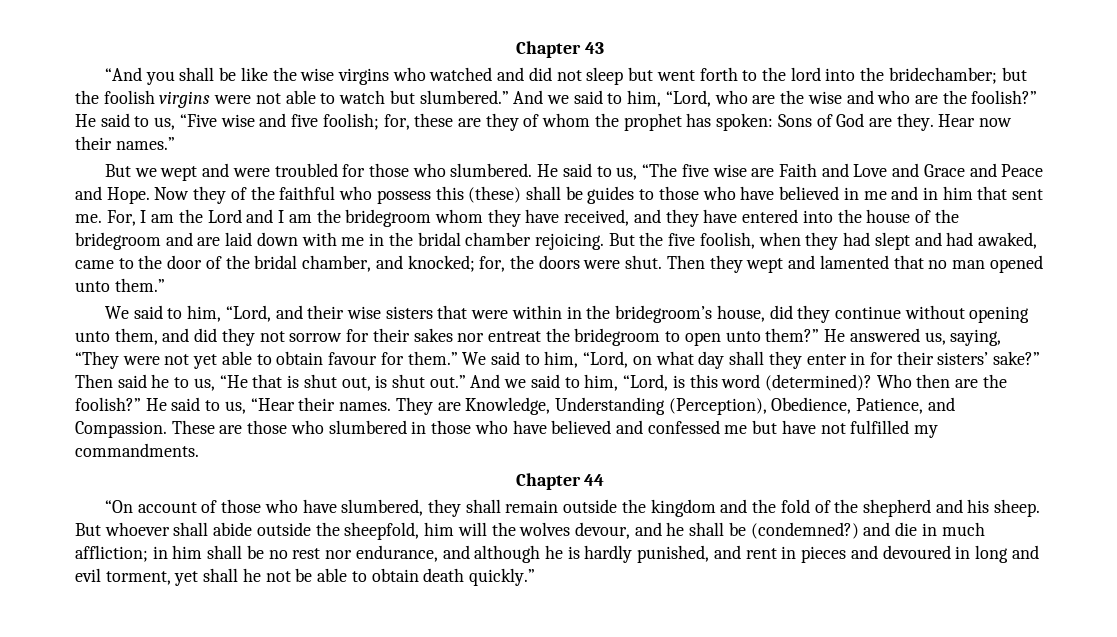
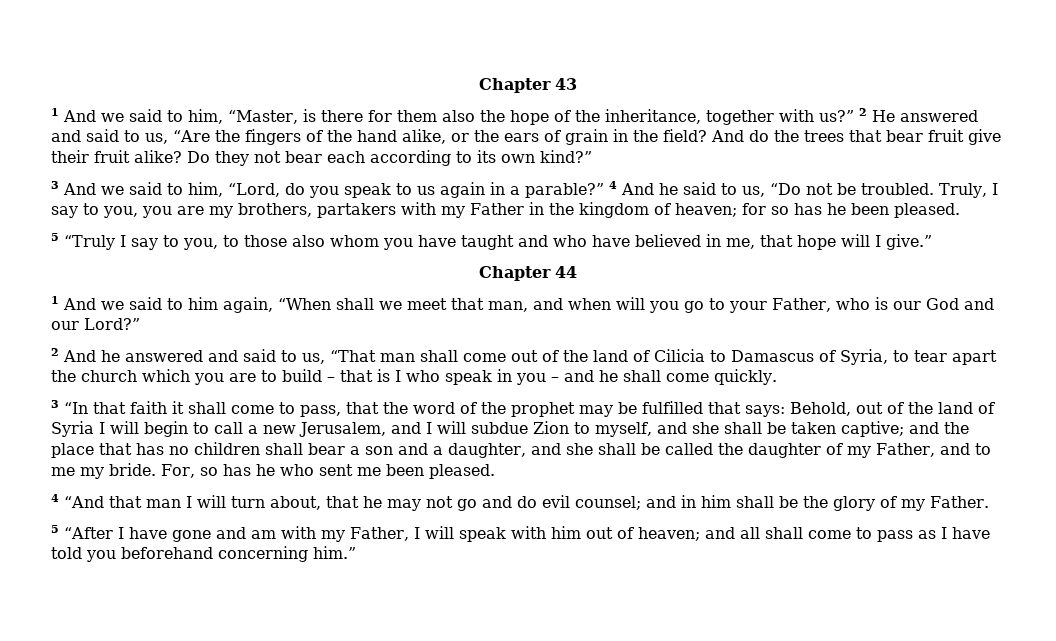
- “And you shall be like the wise virgins who watched and did not sleep but went forth to the lord into the bridechamber; but the foolish virgins were not able to watch but slumbered.” And we said to him, “Lord, who are the wise and who are the foolish?” He said to us, “Five wise and five foolish; for, these are they of whom the prophet has spoken: Sons of God are they. Hear now their names.”
- But we wept and were troubled for those who slumbered. He said to us, “The five wise are Faith and Love and Grace and Peace and Hope. Now they of the faithful who possess this (these) shall be guides to those who have believed in me and in him that sent me. For, I am the Lord and I am the bridegroom whom they have received, and they have entered into the house of the bridegroom and are laid down with me in the bridal chamber rejoicing. But the five foolish, when they had slept and had awaked, came to the door of the bridal chamber, and knocked; for, the doors were shut. Then they wept and lamented that no man opened unto them.”
- We said to him, “Lord, and their wise sisters that were within in the bridegroom’s house, did they continue without opening unto them, and did they not sorrow for their sakes nor entreat the bridegroom to open unto them?” He answered us, saying, “They were not yet able to obtain favour for them.” We said to him, “Lord, on what day shall they enter in for their sisters’ sake?” Then said he to us, “He that is shut out, is shut out.” And we said to him, “Lord, is this word (determined)? Who then are the foolish?” He said to us, “Hear their names. They are Knowledge, Understanding (Perception), Obedience, Patience, and Compassion. These are those who slumbered in those who have believed and confessed me but have not fulfilled my commandments.
+ 1 And we said to him, “Master, is there for them also the hope of the inheritance, together with us?” 2 He answered and said to us, “Are the fingers of the hand alike, or the ears of grain in the field? And do the trees that bear fruit give their fruit alike? Do they not bear each according to its own kind?”
+ 3 And we said to him, “Lord, do you speak to us again in a parable?” 4 And he said to us, “Do not be troubled. Truly, I say to you, you are my brothers, partakers with my Father in the kingdom of heaven; for so has he been pleased.
+ 5 “Truly I say to you, to those also whom you have taught and who have believed in me, that hope will I give.”
  Chapter 44
- “On account of those who have slumbered, they shall remain outside the kingdom and the fold of the shepherd and his sheep. But whoever shall abide outside the sheepfold, him will the wolves devour, and he shall be (condemned?) and die in much affliction; in him shall be no rest nor endurance, and although he is hardly punished, and rent in pieces and devoured in long and evil torment, yet shall he not be able to obtain death quickly.”
+ 1 And we said to him again, “When shall we meet that man, and when will you go to your Father, who is our God and our Lord?”
+ 2 And he answered and said to us, “That man shall come out of the land of Cilicia to Damascus of Syria, to tear apart the church which you are to build – that is I who speak in you – and he shall come quickly.
+ 3 “In that faith it shall come to pass, that the word of the prophet may be fulfilled that says: Behold, out of the land of Syria I will begin to call a new Jerusalem, and I will subdue Zion to myself, and she shall be taken captive; and the place that has no children shall bear a son and a daughter, and she shall be called the daughter of my Father, and to me my bride. For, so has he who sent me been pleased.
+ 4 “And that man I will turn about, that he may not go and do evil counsel; and in him shall be the glory of my Father.
+ 5 “After I have gone and am with my Father, I will speak with him out of heaven; and all shall come to pass as I have told you beforehand concerning him.”

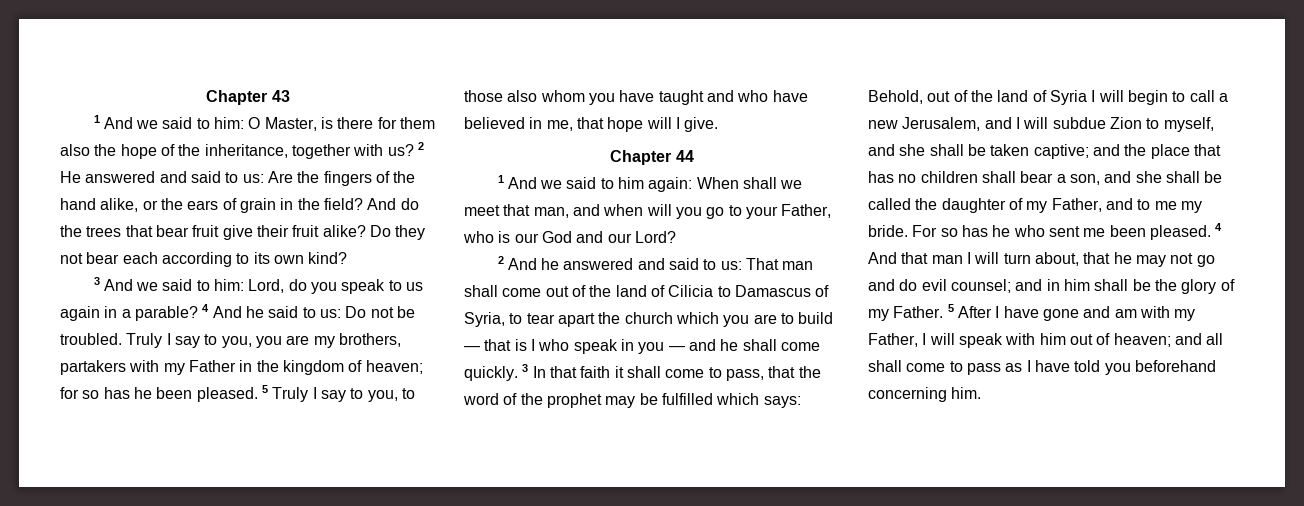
- 1 And we said to him, “Master, is there for them also the hope of the inheritance, together with us?”
+ 1 And we said to him: O Master, is there for them also the hope of the inheritance, together with us?
- 2 He answered and said to us, “Are the fingers of the hand alike, or the ears of grain in the field?
+ 2 He answered and said to us: Are the fingers of the hand alike, or the ears of grain in the field?
- Do they not bear each according to its own kind?”
+ Do they not bear each according to its own kind?
- 3 And we said to him, “Lord, do you speak to us again in a parable?”
+ 3 And we said to him: Lord, do you speak to us again in a parable?
- 4 And he said to us, “Do not be troubled.
+ 4 And he said to us: Do not be troubled.
- Truly, I say to you, you are my brothers, partakers with my Father in the kingdom of heaven; for so has he been pleased.
- 5 “Truly I say to you, to those also whom you have taught and who have believed in me, that hope will I give.”
+ Truly I say to you, you are my brothers, partakers with my Father in the kingdom of heaven; for so has he been pleased. 5 Truly I say to you, to those also whom you have taught and who have believed in me, that hope will I give.
- 1 And we said to him again, “When shall we meet that man, and when will you go to your Father, who is our God and our Lord?”
+ 1 And we said to him again: When shall we meet that man, and when will you go to your Father, who is our God and our Lord?
- 2 And he answered and said to us, “That man shall come out of the land of Cilicia to Damascus of Syria, to tear apart the church which you are to build – that is I who speak in you – and he shall come quickly.
- 3 “In that faith it shall come to pass, that the word of the prophet may be fulfilled that says:
+ 2 And he answered and said to us: That man shall come out of the land of Cilicia to Damascus of Syria, to tear apart the church which you are to build — that is I who speak in you — and he shall come quickly. 3 In that faith it shall come to pass, that the word of the prophet may be fulfilled which says:
- and the place that has no children shall bear a son and a daughter, and she shall be called the daughter of my Father, and to me my bride.
+ and the place that has no children shall bear a son, and she shall be called the daughter of my Father, and to me my bride.
- For, so has he who sent me been pleased.
- 4 “And that man I will turn about, that he may not go and do evil counsel;
+ For so has he who sent me been pleased. 4 And that man I will turn about, that he may not go and do evil counsel;
- and in him shall be the glory of my Father.
- 5 “After I have gone and am with my Father, I will speak with him out of heaven;
+ and in him shall be the glory of my Father. 5 After I have gone and am with my Father, I will speak with him out of heaven;
- and all shall come to pass as I have told you beforehand concerning him.”
+ and all shall come to pass as I have told you beforehand concerning him.

